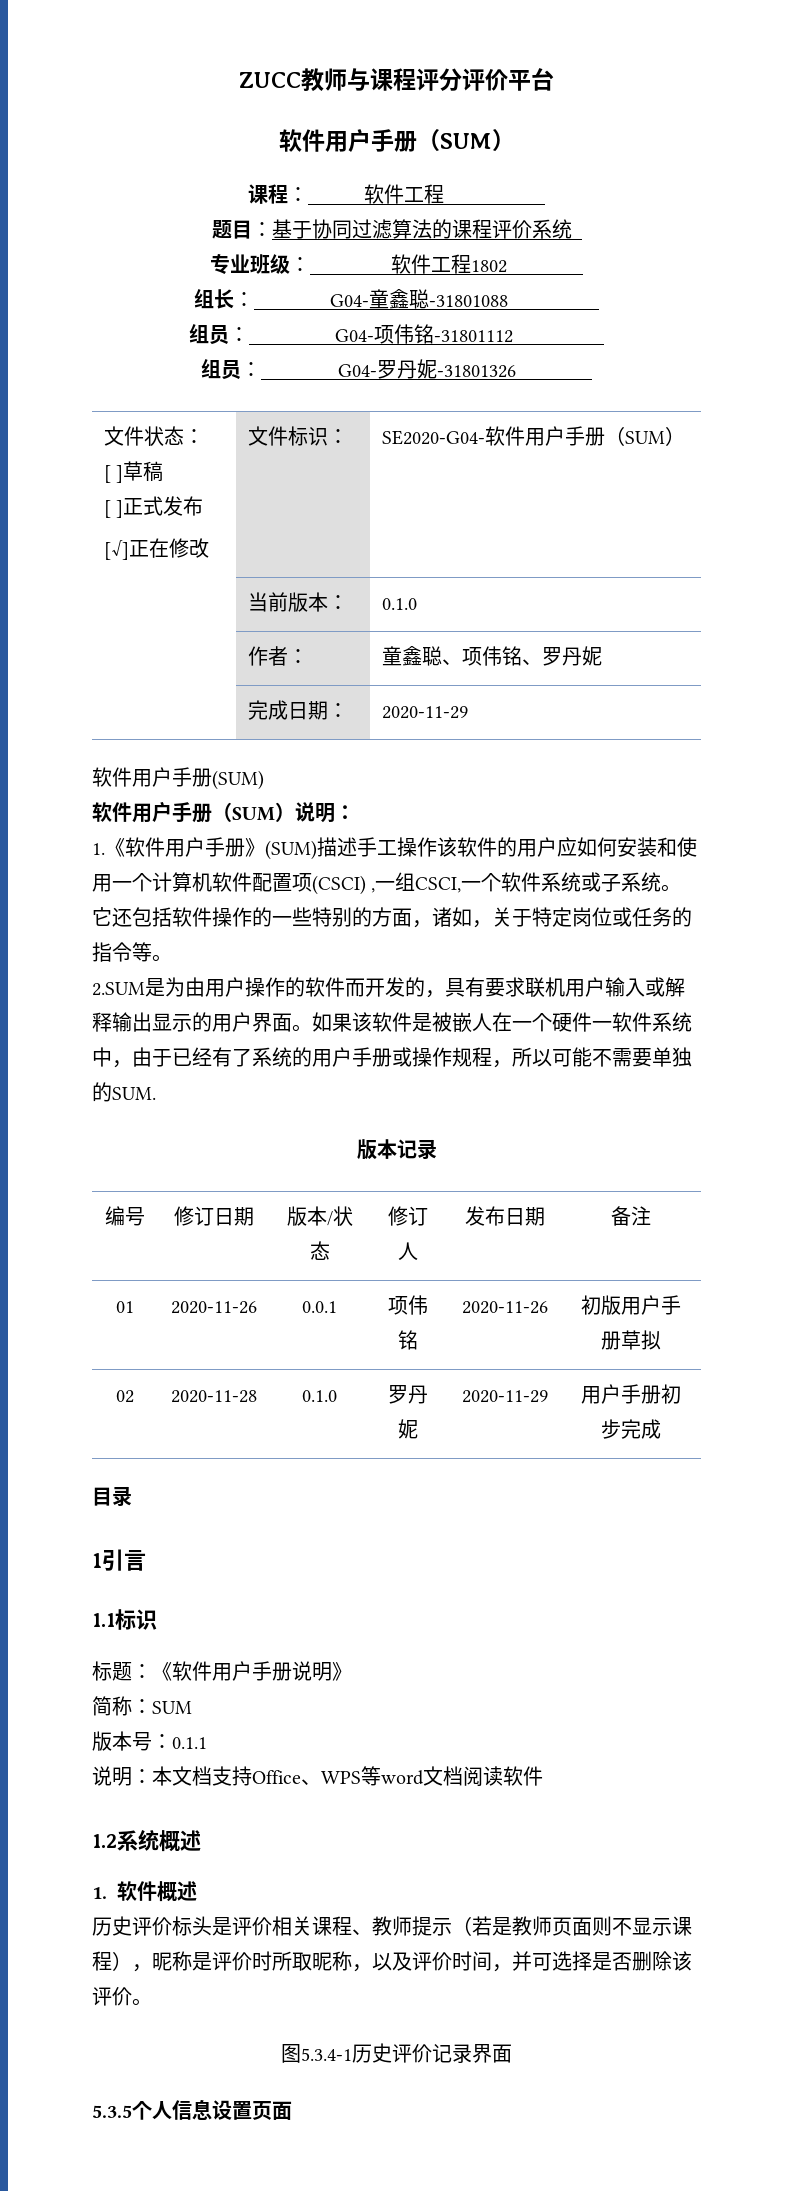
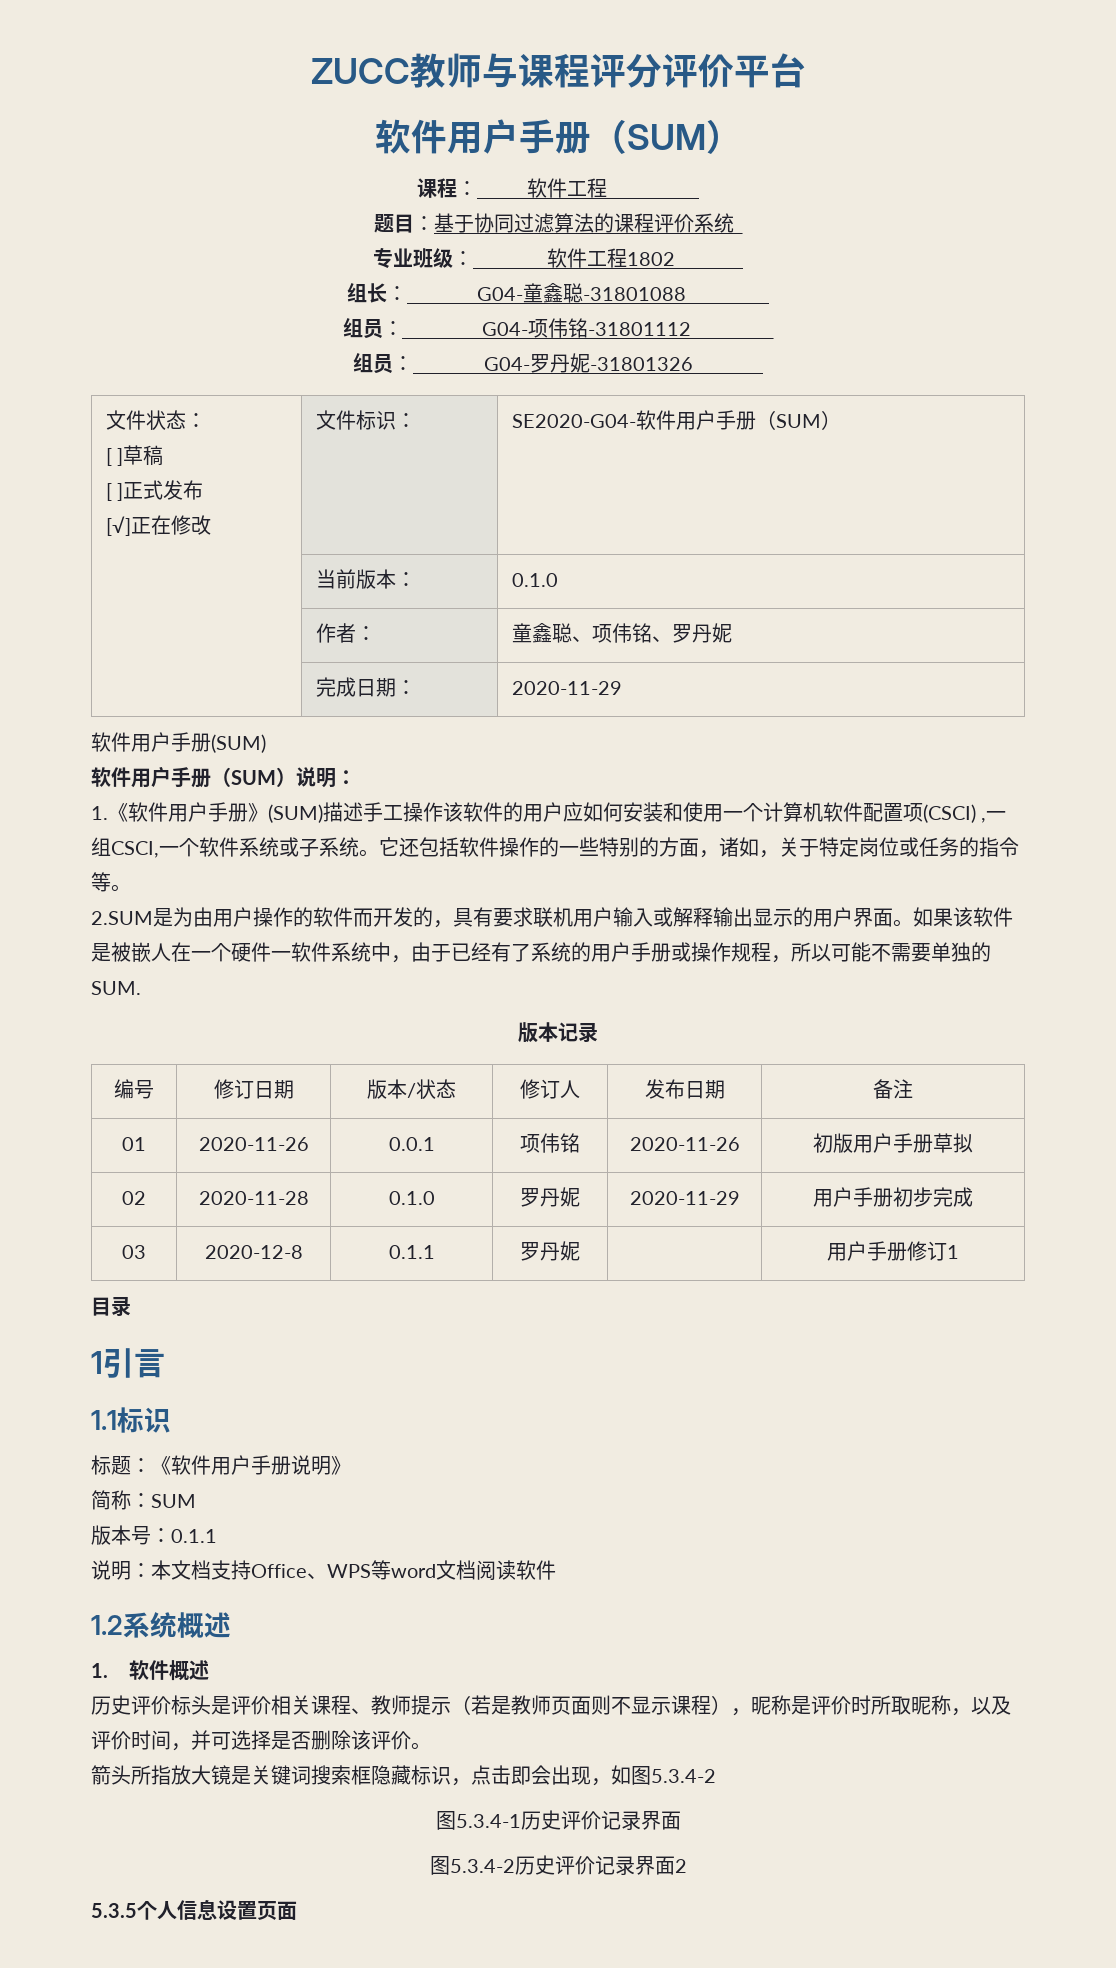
+ 03 | 2020-12-8 | 0.1.1 | 罗丹妮 | | 用户手册修订1
+ 箭头所指放大镜是关键词搜索框隐藏标识，点击即会出现，如图5.3.4-2
+ 图5.3.4-2历史评价记录界面2

